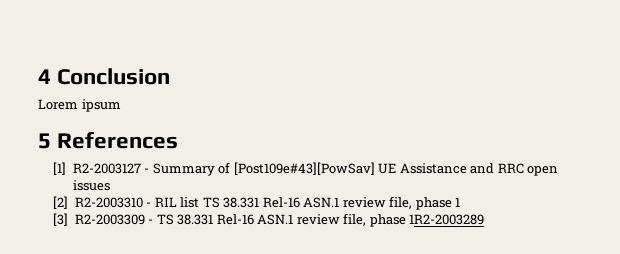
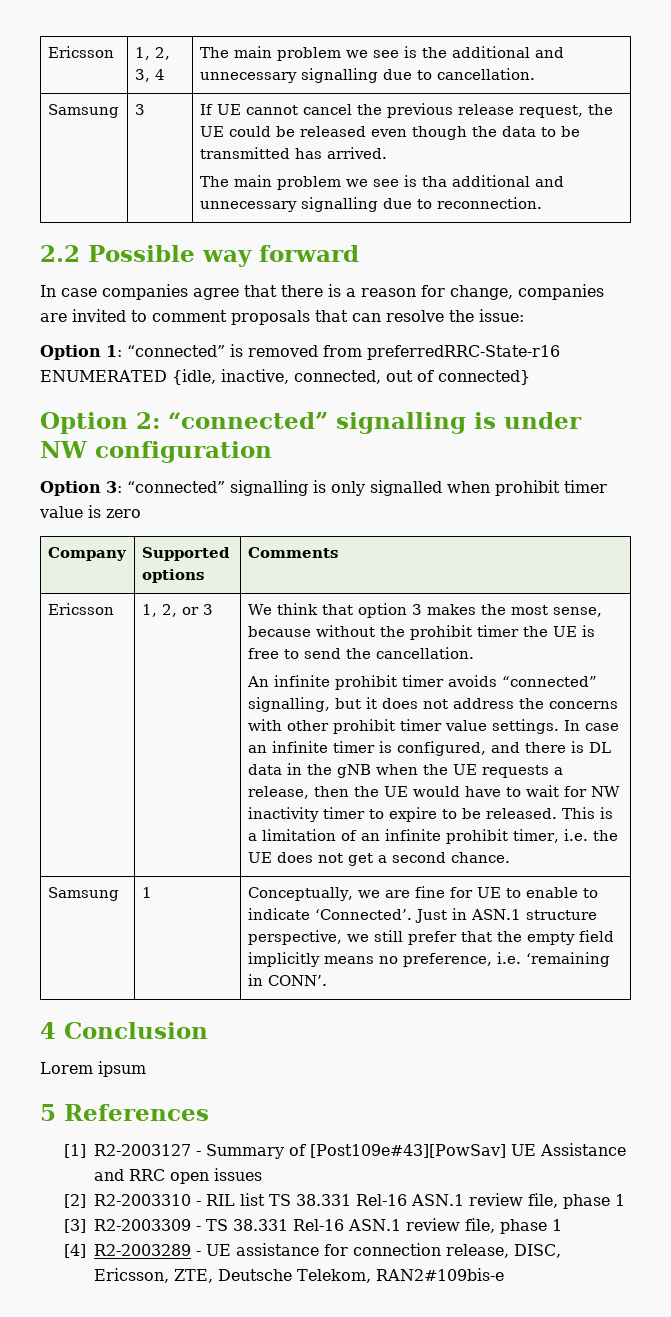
+ Ericsson | 1, 2, 3, 4 | The main problem we see is the additional and unnecessary signalling due to cancellation.
+ Samsung | 3 | If UE cannot cancel the previous release request, the UE could be released even though the data to be transmitted has arrived.
+ The main problem we see is tha additional and unnecessary signalling due to reconnection.
+ 2.2 Possible way forward
+ In case companies agree that there is a reason for change, companies are invited to comment proposals that can resolve the issue:
+ Option 1: “connected” is removed from preferredRRC-State-r16 ENUMERATED {idle, inactive, connected, out of connected}
+ Option 2: “connected” signalling is under NW configuration
+ Option 3: “connected” signalling is only signalled when prohibit timer value is zero
+ Company | Supported options | Comments
+ Ericsson | 1, 2, or 3 | We think that option 3 makes the most sense, because without the prohibit timer the UE is free to send the cancellation.
+ An infinite prohibit timer avoids “connected” signalling, but it does not address the concerns with other prohibit timer value settings. In case an infinite timer is configured, and there is DL data in the gNB when the UE requests a release, then the UE would have to wait for NW inactivity timer to expire to be released. This is a limitation of an infinite prohibit timer, i.e. the UE does not get a second chance.
+ Samsung | 1 | Conceptually, we are fine for UE to enable to indicate ‘Connected’. Just in ASN.1 structure perspective, we still prefer that the empty field implicitly means no preference, i.e. ‘remaining in CONN’.
- [3] R2-2003309 - TS 38.331 Rel-16 ASN.1 review file, phase 1R2-2003289
+ [3] R2-2003309 - TS 38.331 Rel-16 ASN.1 review file, phase 1
+ [4] R2-2003289 - UE assistance for connection release, DISC, Ericsson, ZTE, Deutsche Telekom, RAN2#109bis-e

